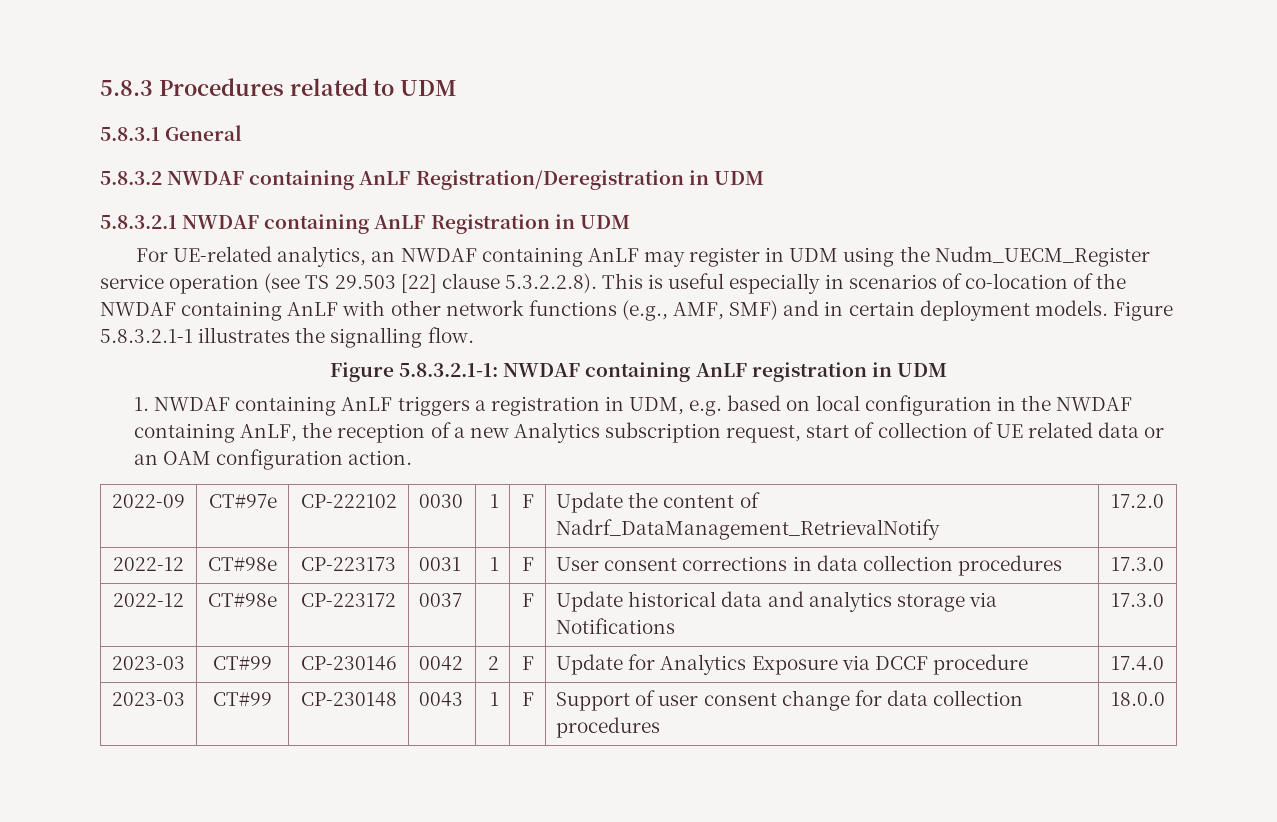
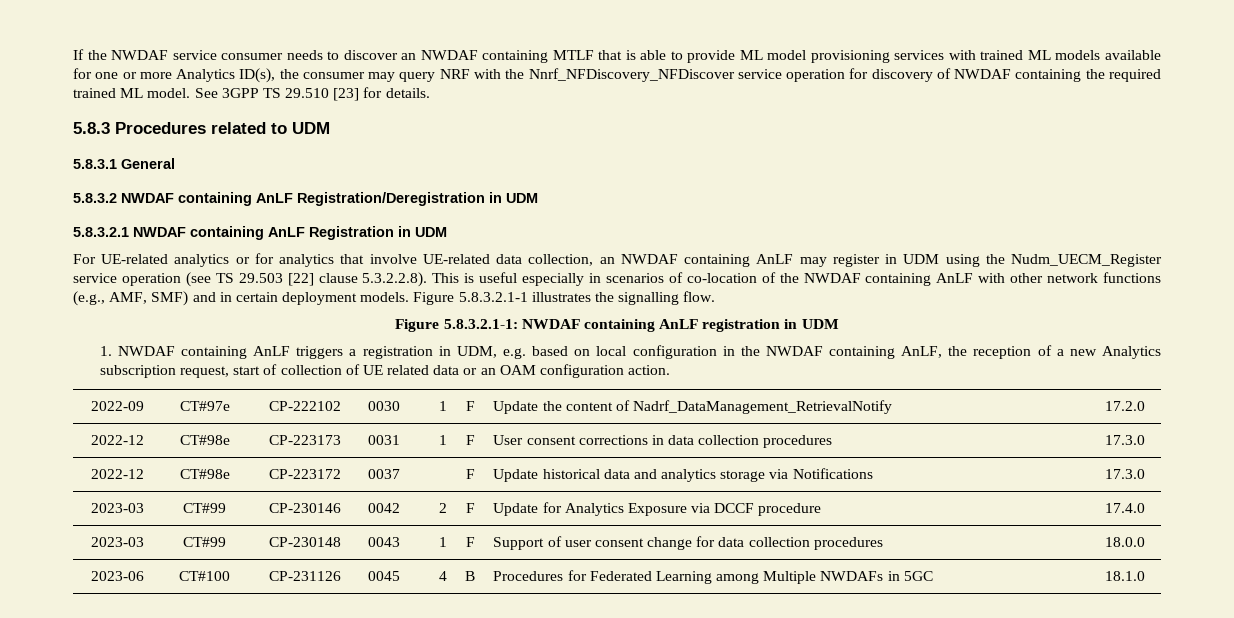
+ If the NWDAF service consumer needs to discover an NWDAF containing MTLF that is able to provide ML model provisioning services with trained ML models available for one or more Analytics ID(s), the consumer may query NRF with the Nnrf_NFDiscovery_NFDiscover service operation for discovery of NWDAF containing the required trained ML model. See 3GPP TS 29.510 [23] for details.
- For UE-related analytics, an NWDAF containing AnLF may register in UDM using the Nudm_UECM_Register service operation (see TS 29.503 [22] clause 5.3.2.2.8). This is useful especially in scenarios of co-location of the NWDAF containing AnLF with other network functions (e.g., AMF, SMF) and in certain deployment models.
+ For UE-related analytics or for analytics that involve UE-related data collection, an NWDAF containing AnLF may register in UDM using the Nudm_UECM_Register service operation (see TS 29.503 [22] clause 5.3.2.2.8). This is useful especially in scenarios of co-location of the NWDAF containing AnLF with other network functions (e.g., AMF, SMF) and in certain deployment models.
+ 2023-06 | CT#100 | CP-231126 | 0045 | 4 | B | Procedures for Federated Learning among Multiple NWDAFs in 5GC | 18.1.0

